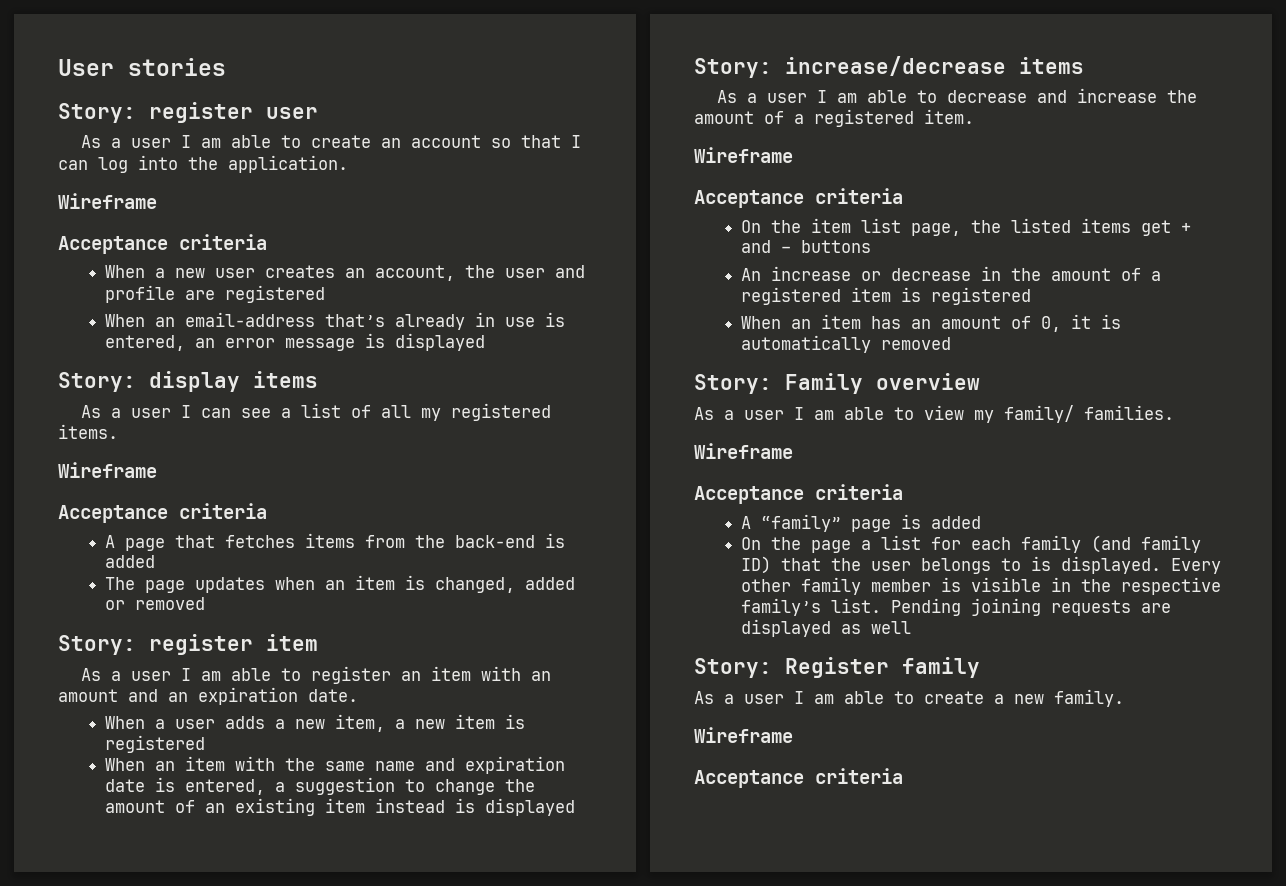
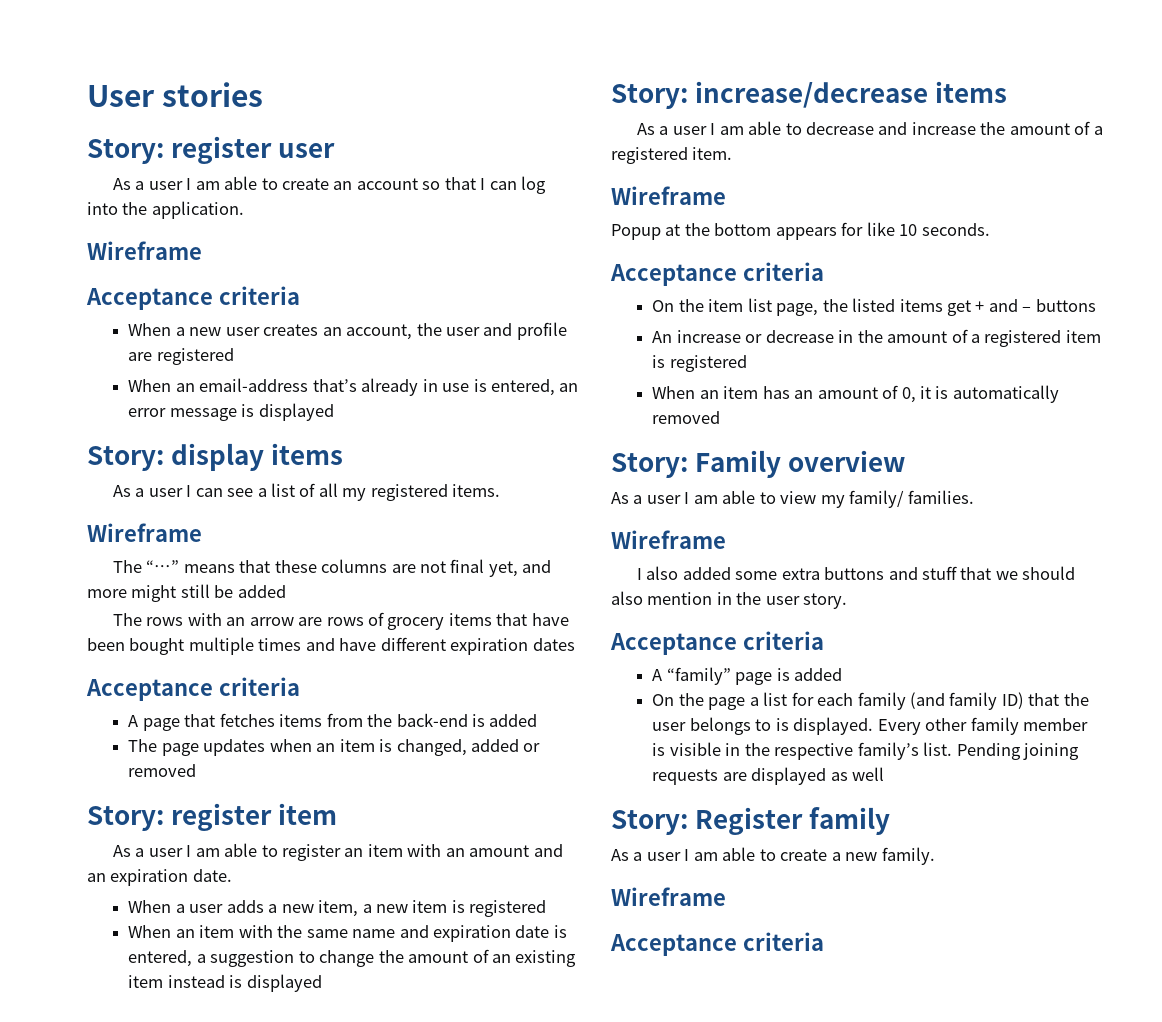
+ The “…” means that these columns are not final yet, and more might still be added
+ The rows with an arrow are rows of grocery items that have been bought multiple times and have different expiration dates
+ Popup at the bottom appears for like 10 seconds.
+ I also added some extra buttons and stuff that we should also mention in the user story.

